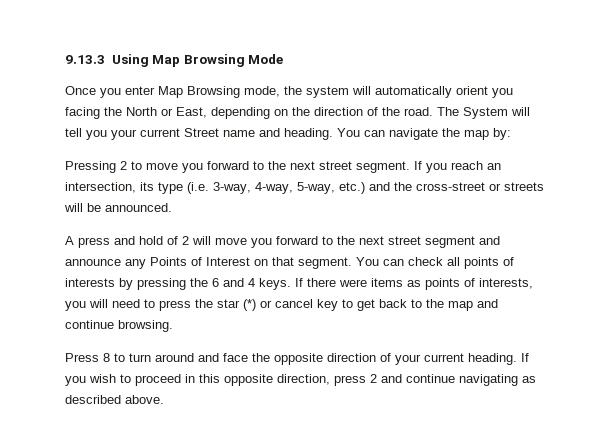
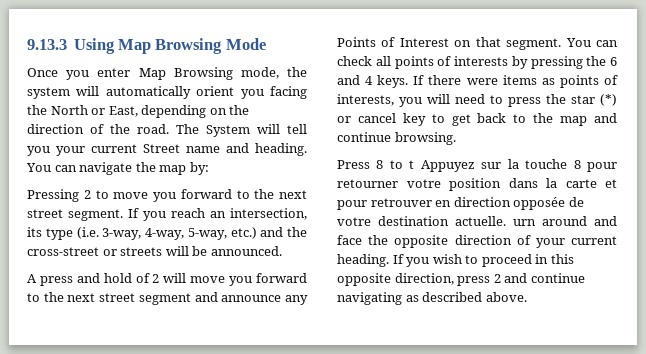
- Press 8 to turn around and face the opposite direction of your current heading.
+ Press 8 to t Appuyez sur la touche 8 pour retourner votre position dans la carte et pour retrouver en direction opposée de votre destination actuelle. urn around and face the opposite direction of your current heading.

